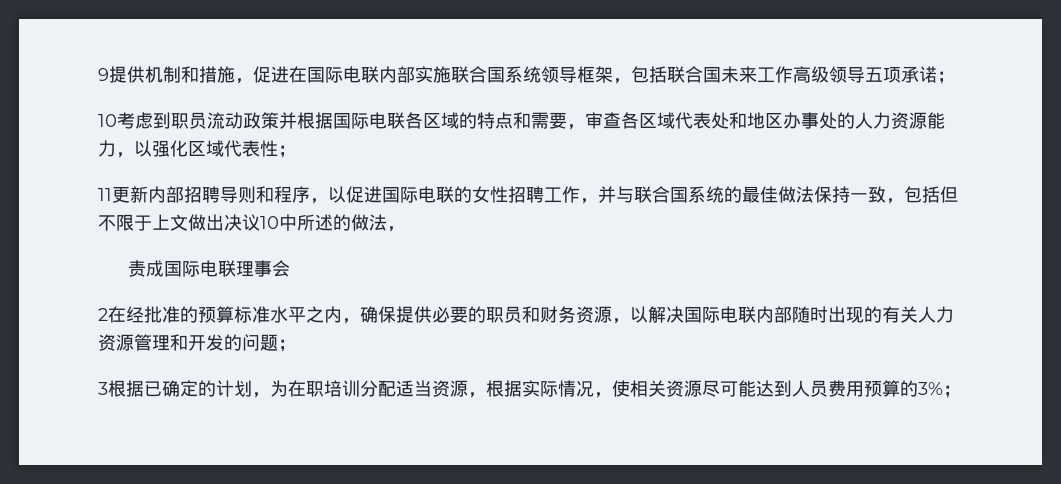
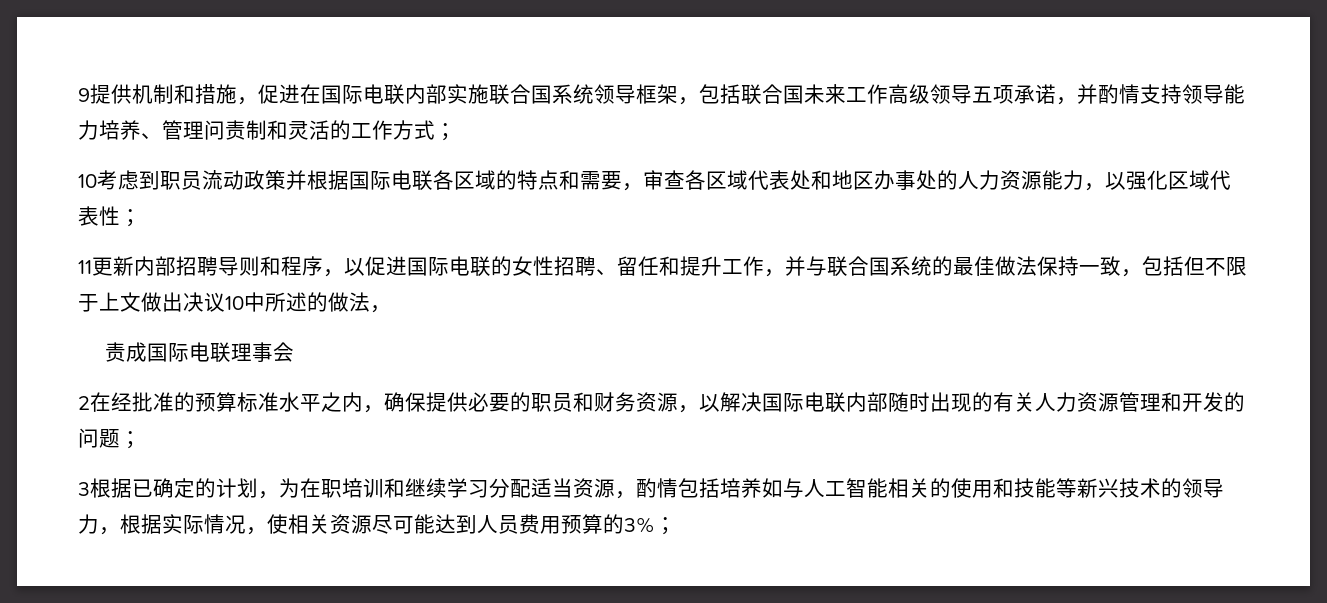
- 9提供机制和措施，促进在国际电联内部实施联合国系统领导框架，包括联合国未来工作高级领导五项承诺；
+ 9提供机制和措施，促进在国际电联内部实施联合国系统领导框架，包括联合国未来工作高级领导五项承诺，并酌情支持领导能力培养、管理问责制和灵活的工作方式；
- 11更新内部招聘导则和程序，以促进国际电联的女性招聘工作，并与联合国系统的最佳做法保持一致，包括但不限于上文做出决议10中所述的做法，
+ 11更新内部招聘导则和程序，以促进国际电联的女性招聘、留任和提升工作，并与联合国系统的最佳做法保持一致，包括但不限于上文做出决议10中所述的做法，
- 3根据已确定的计划，为在职培训分配适当资源，根据实际情况，使相关资源尽可能达到人员费用预算的3%；
+ 3根据已确定的计划，为在职培训和继续学习分配适当资源，酌情包括培养如与人工智能相关的使用和技能等新兴技术的领导力，根据实际情况，使相关资源尽可能达到人员费用预算的3%；

